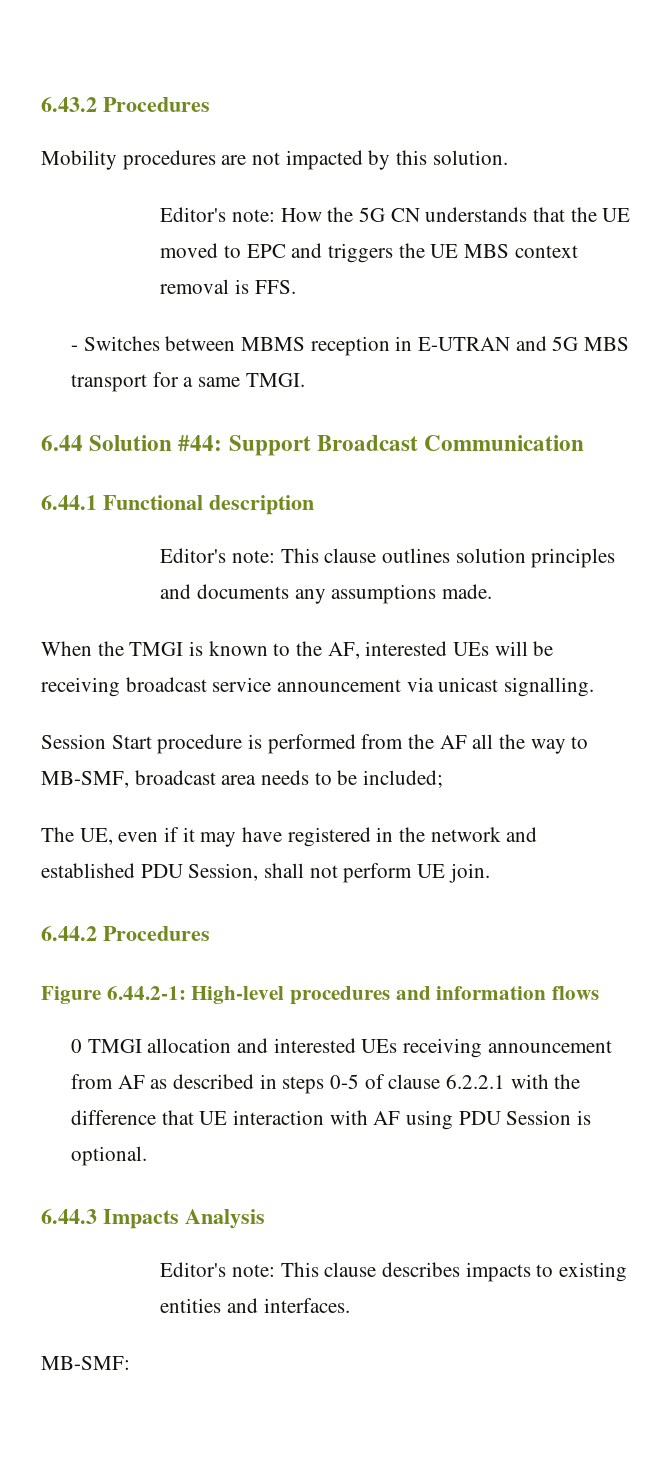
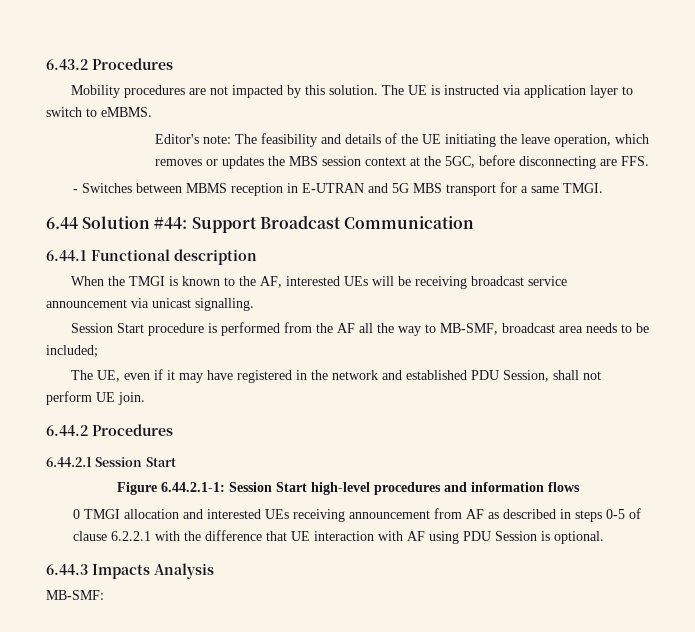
- Mobility procedures are not impacted by this solution.
- Editor's note: How the 5G CN understands that the UE moved to EPC and triggers the UE MBS context removal is FFS.
+ Mobility procedures are not impacted by this solution. The UE is instructed via application layer to switch to eMBMS.
+ Editor's note: The feasibility and details of the UE initiating the leave operation, which removes or updates the MBS session context at the 5GC, before disconnecting are FFS.
- Editor's note: This clause outlines solution principles and documents any assumptions made.
- Figure 6.44.2-1: High-level procedures and information flows
+ 6.44.2.1 Session Start
+ Figure 6.44.2.1-1: Session Start high-level procedures and information flows
- Editor's note: This clause describes impacts to existing entities and interfaces.

